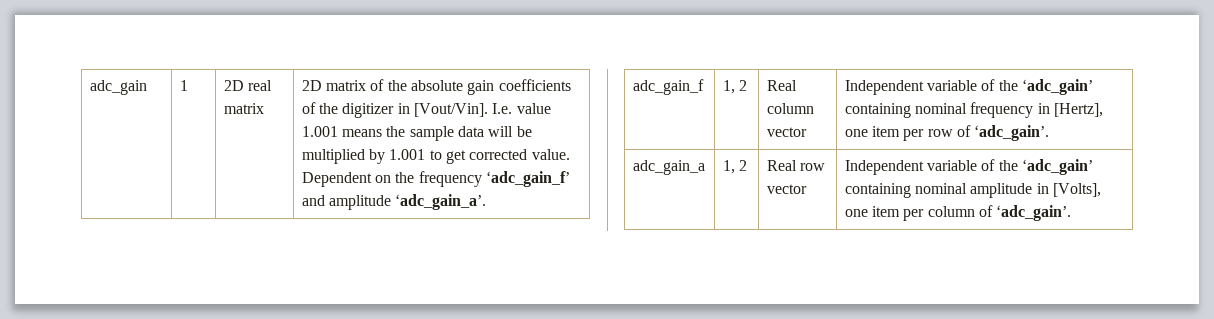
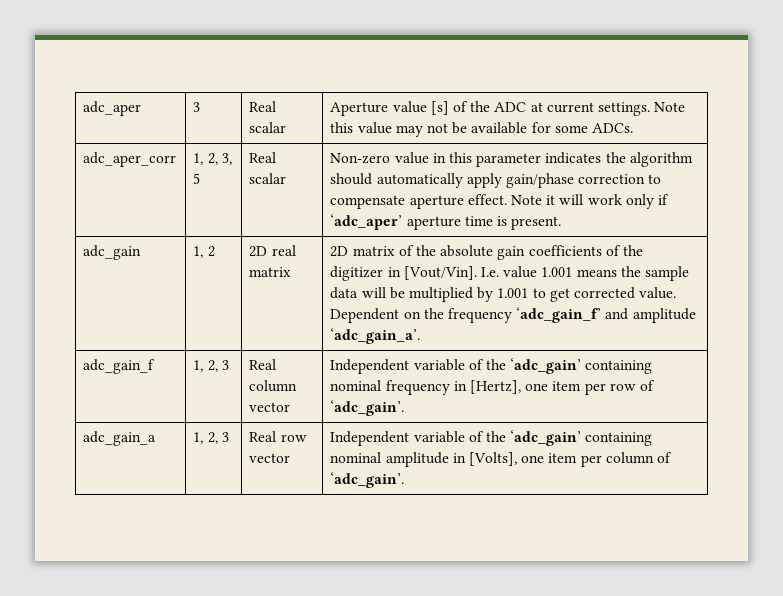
+ adc_aper | 3 | Real scalar | Aperture value [s] of the ADC at current settings. Note this value may not be available for some ADCs.
+ adc_aper_corr | 1, 2, 3, 5 | Real scalar | Non-zero value in this parameter indicates the algorithm should automatically apply gain/phase correction to compensate aperture effect. Note it will work only if ‘adc_aper’ aperture time is present.
- adc_gain | 1
+ adc_gain | 1, 2
- adc_gain_f | 1, 2 | Real column vector | Independent variable of the ‘adc_gain’ containing nominal frequency in [Hertz], one item per row of ‘adc_gain’.
+ adc_gain_f | 1, 2, 3 | Real column vector | Independent variable of the ‘adc_gain’ containing nominal frequency in [Hertz], one item per row of ‘adc_gain’.
- adc_gain_a | 1, 2 | Real row vector | Independent variable of the ‘adc_gain’ containing nominal amplitude in [Volts], one item per column of ‘adc_gain’.
+ adc_gain_a | 1, 2, 3 | Real row vector | Independent variable of the ‘adc_gain’ containing nominal amplitude in [Volts], one item per column of ‘adc_gain’.

